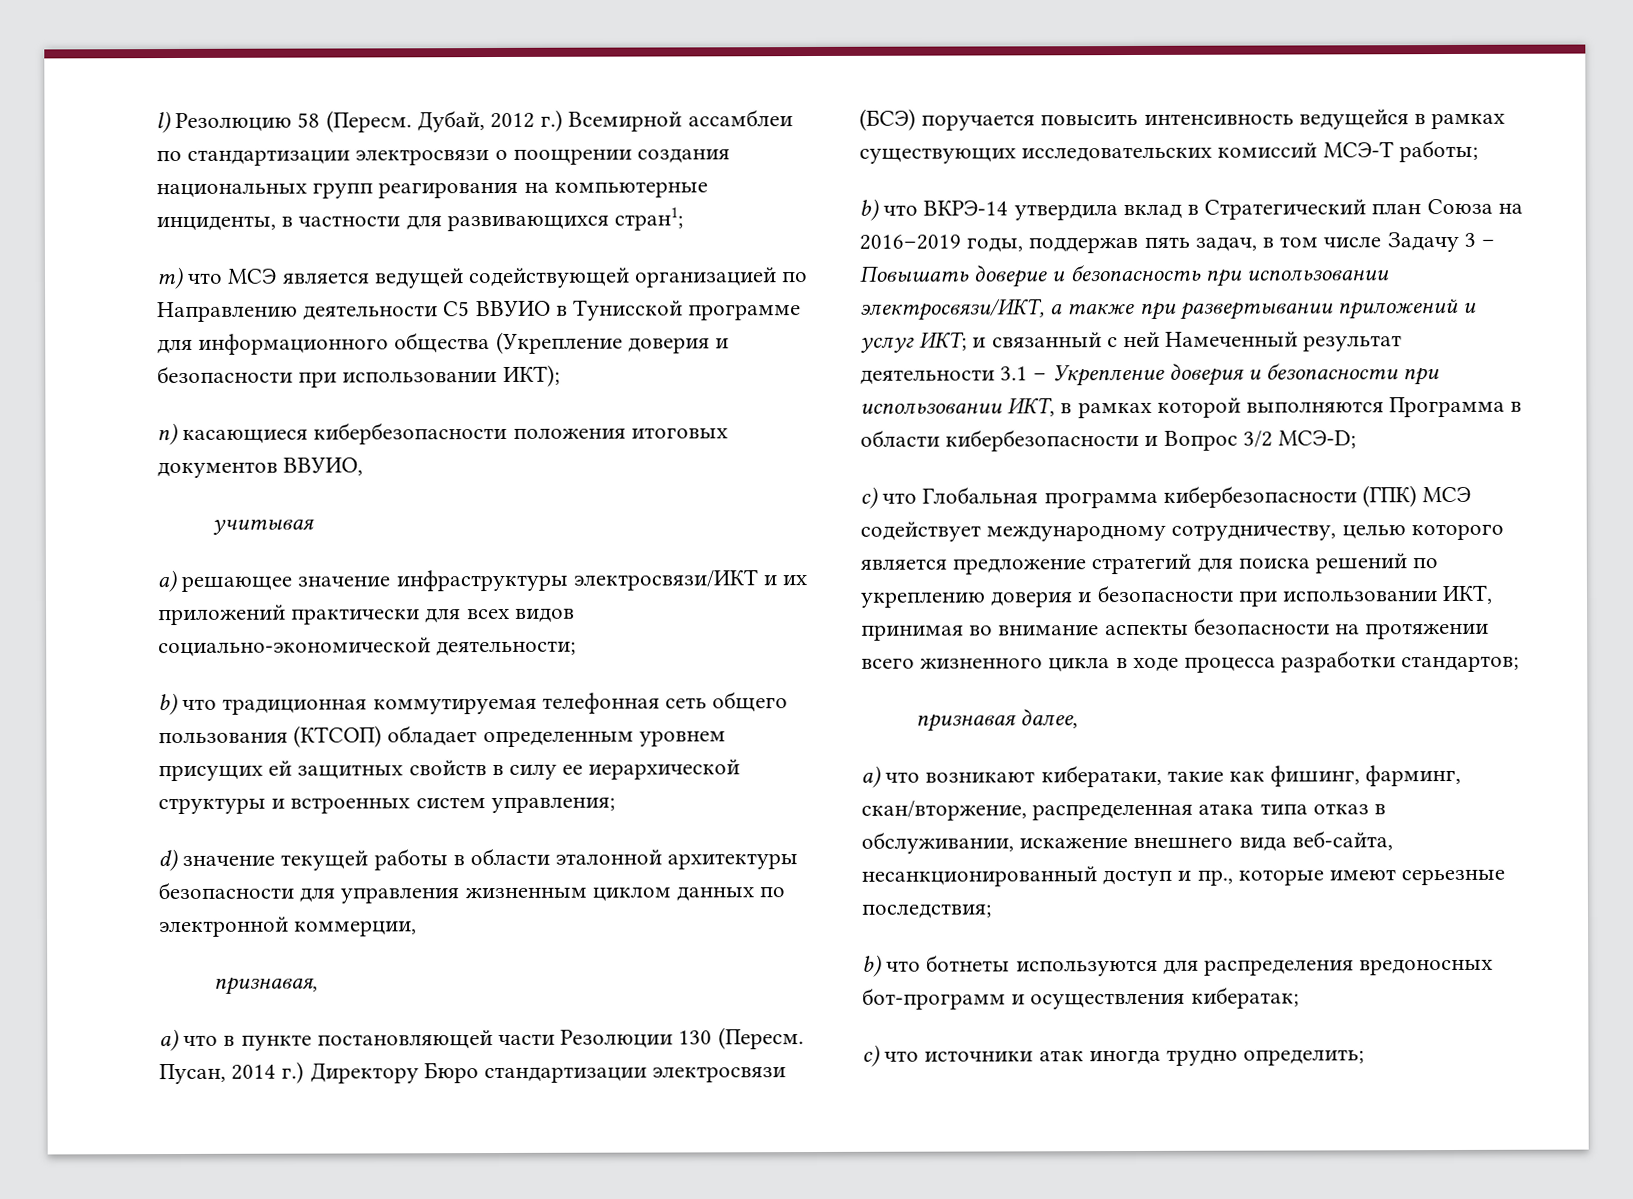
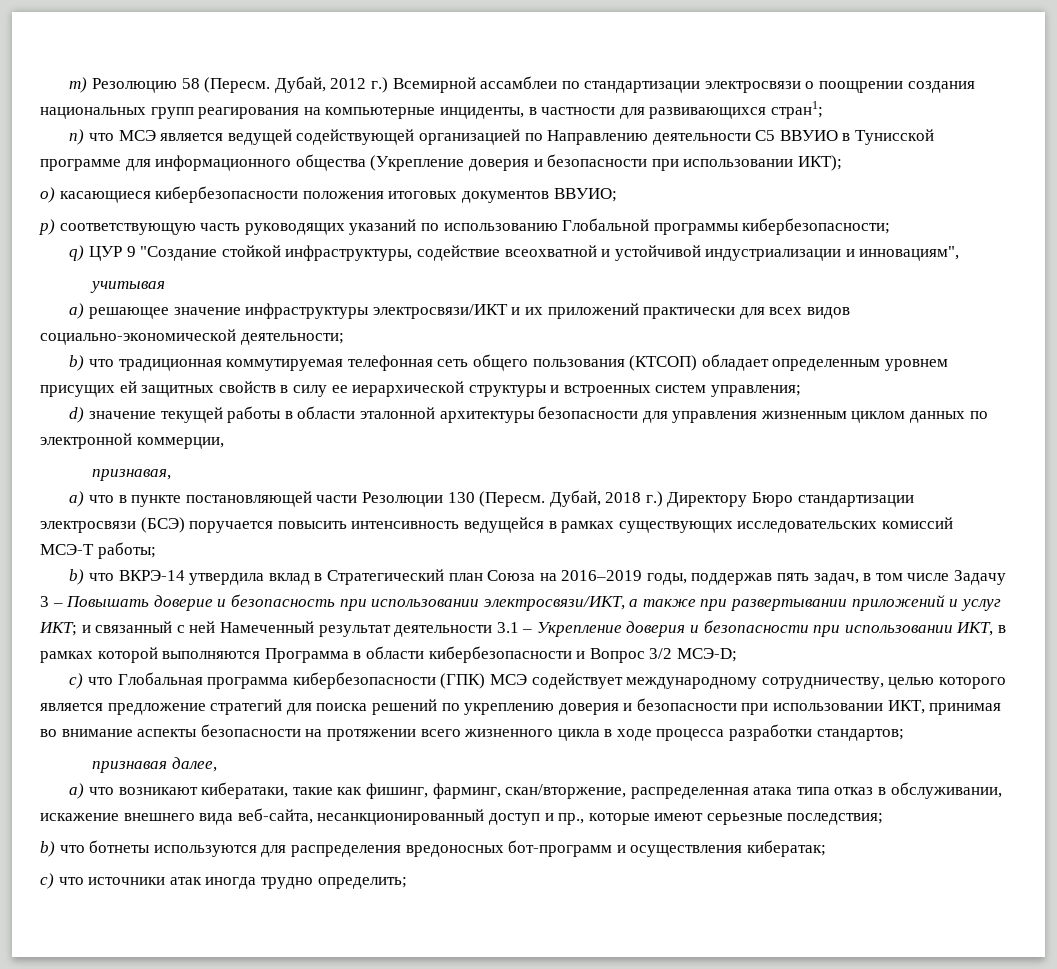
- l) Резолюцию 58 (Пересм.
+ m) Резолюцию 58 (Пересм.
- m) что МСЭ является ведущей содействующей организацией по Направлению деятельности C5 ВВУИО в Тунисской программе для информационного общества (Укрепление доверия и безопасности при использовании ИКТ);
+ n) что МСЭ является ведущей содействующей организацией по Направлению деятельности C5 ВВУИО в Тунисской программе для информационного общества (Укрепление доверия и безопасности при использовании ИКТ);
- n) касающиеся кибербезопасности положения итоговых документов ВВУИО,
+ o) касающиеся кибербезопасности положения итоговых документов ВВУИО;
+ p) соответствующую часть руководящих указаний по использованию Глобальной программы кибербезопасности;
+ q) ЦУР 9 "Создание стойкой инфраструктуры, содействие всеохватной и устойчивой индустриализации и инновациям",
- Пусан, 2014 г.) Директору Бюро стандартизации электросвязи (БСЭ) поручается повысить интенсивность ведущейся в рамках существующих исследовательских комиссий МСЭ-Т работы;
+ Дубай, 2018 г.) Директору Бюро стандартизации электросвязи (БСЭ) поручается повысить интенсивность ведущейся в рамках существующих исследовательских комиссий МСЭ-Т работы;

